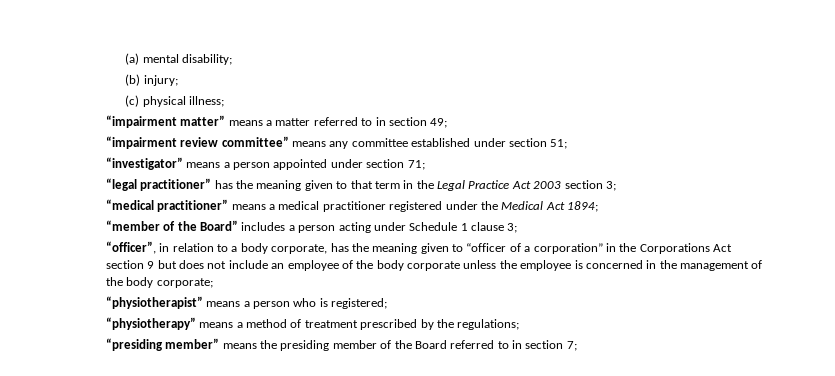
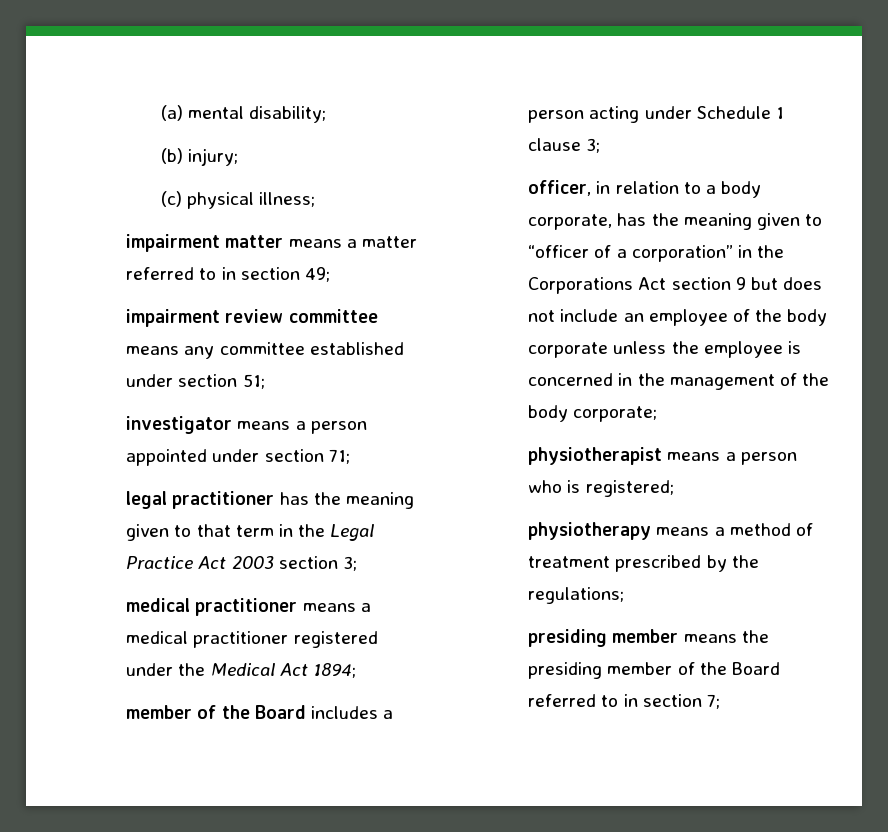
- “impairment matter” means a matter referred to in section 49;
+ impairment matter means a matter referred to in section 49;
- “impairment review committee” means any committee established under section 51;
+ impairment review committee means any committee established under section 51;
- “investigator” means a person appointed under section 71;
+ investigator means a person appointed under section 71;
- “legal practitioner” has the meaning given to that term in the Legal Practice Act 2003 section 3;
+ legal practitioner has the meaning given to that term in the Legal Practice Act 2003 section 3;
- “medical practitioner” means a medical practitioner registered under the Medical Act 1894;
+ medical practitioner means a medical practitioner registered under the Medical Act 1894;
- “member of the Board” includes a person acting under Schedule 1 clause 3;
+ member of the Board includes a person acting under Schedule 1 clause 3;
- “officer”, in relation to a body corporate, has the meaning given to “officer of a corporation” in the Corporations Act section 9 but does not include an employee of the body corporate unless the employee is concerned in the management of the body corporate;
+ officer, in relation to a body corporate, has the meaning given to “officer of a corporation” in the Corporations Act section 9 but does not include an employee of the body corporate unless the employee is concerned in the management of the body corporate;
- “physiotherapist” means a person who is registered;
+ physiotherapist means a person who is registered;
- “physiotherapy” means a method of treatment prescribed by the regulations;
+ physiotherapy means a method of treatment prescribed by the regulations;
- “presiding member” means the presiding member of the Board referred to in section 7;
+ presiding member means the presiding member of the Board referred to in section 7;

